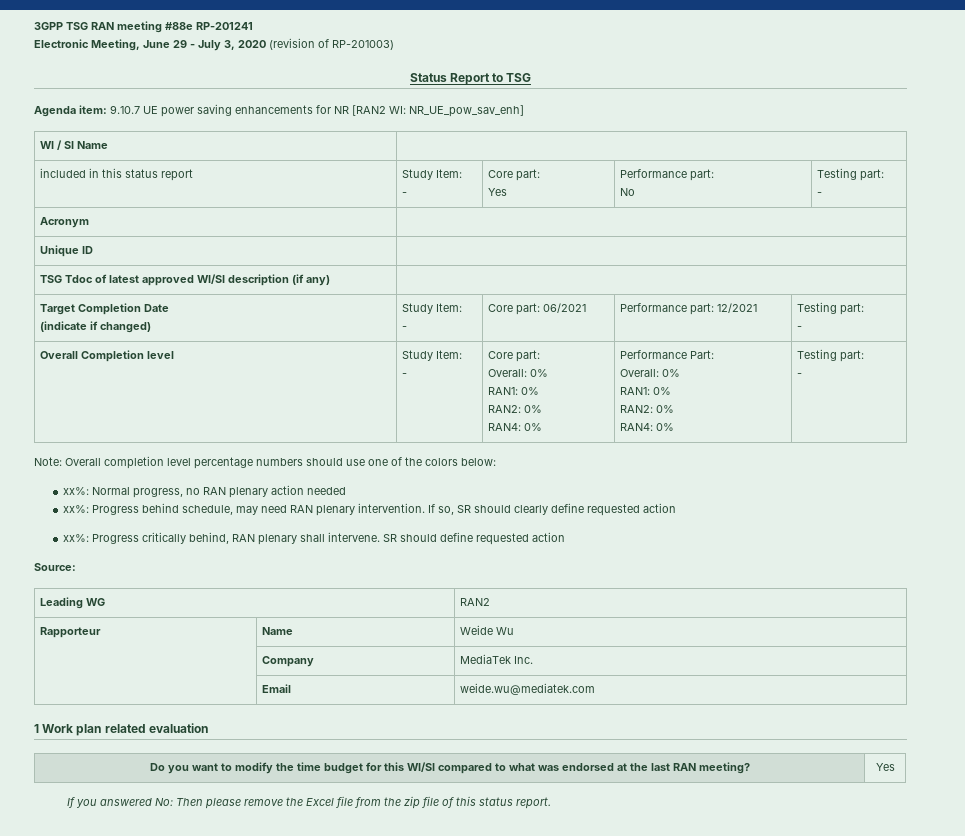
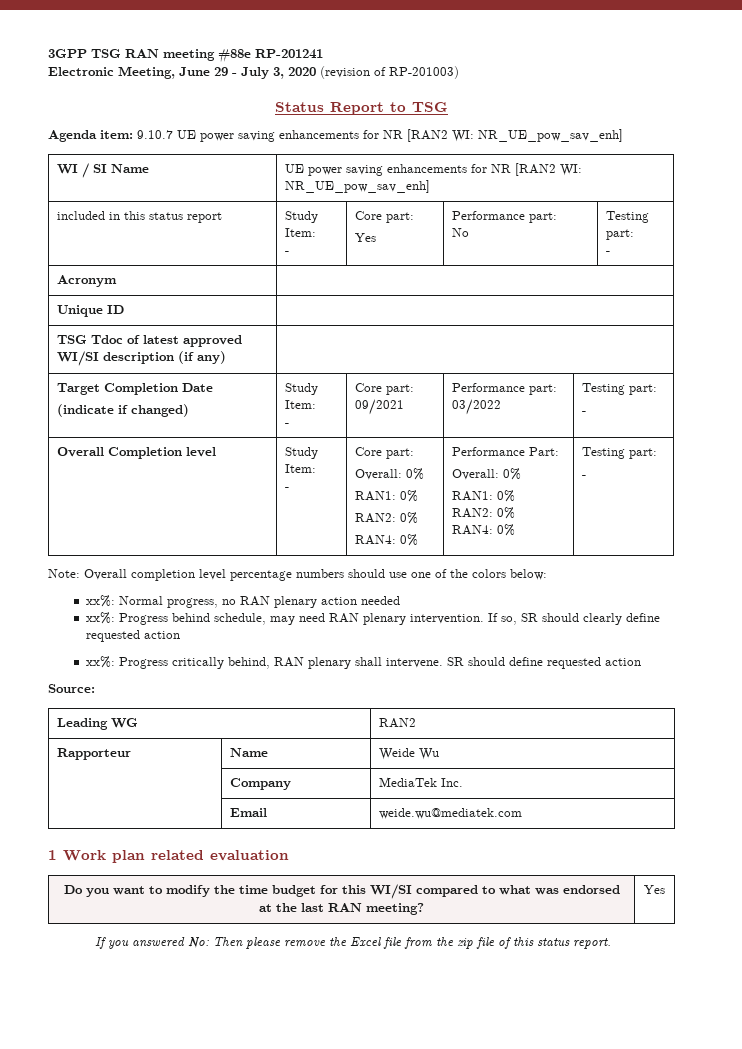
- WI / SI Name |
+ WI / SI Name | UE power saving enhancements for NR [RAN2 WI: NR_UE_pow_sav_enh]
  Target Completion Date
  (indicate if changed) | Study Item:
- - | Core part: 06/2021 | Performance part: 12/2021 | Testing part:
+ - | Core part: 09/2021 | Performance part: 03/2022 | Testing part:

